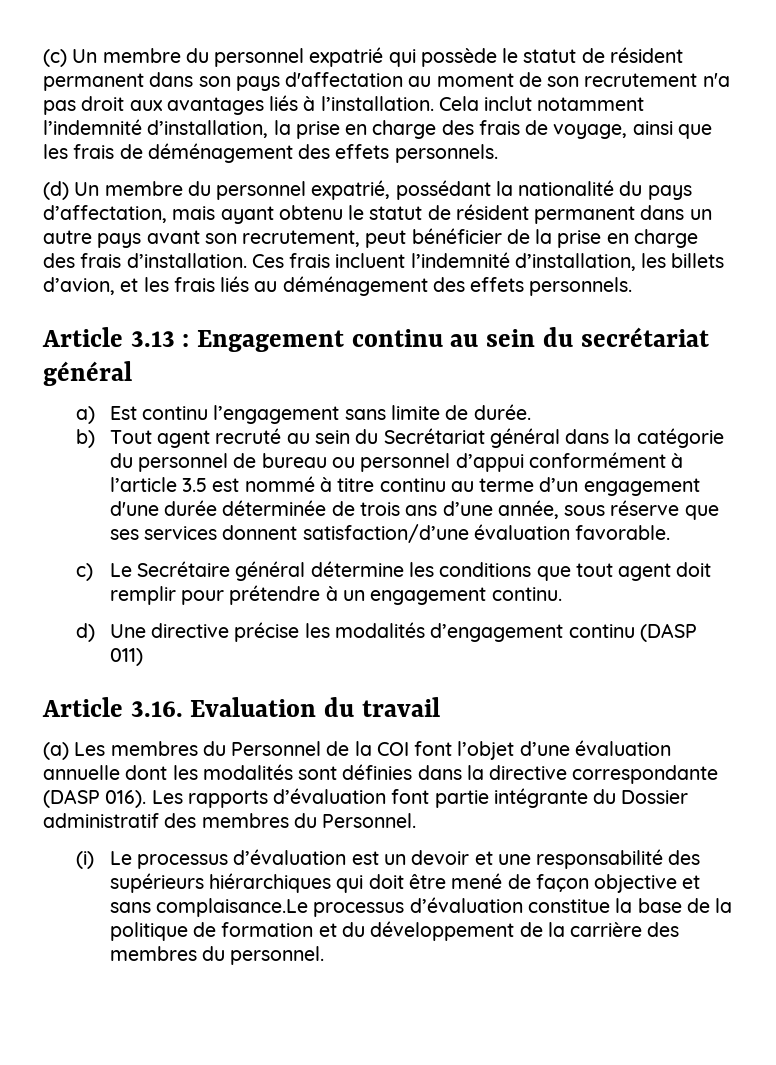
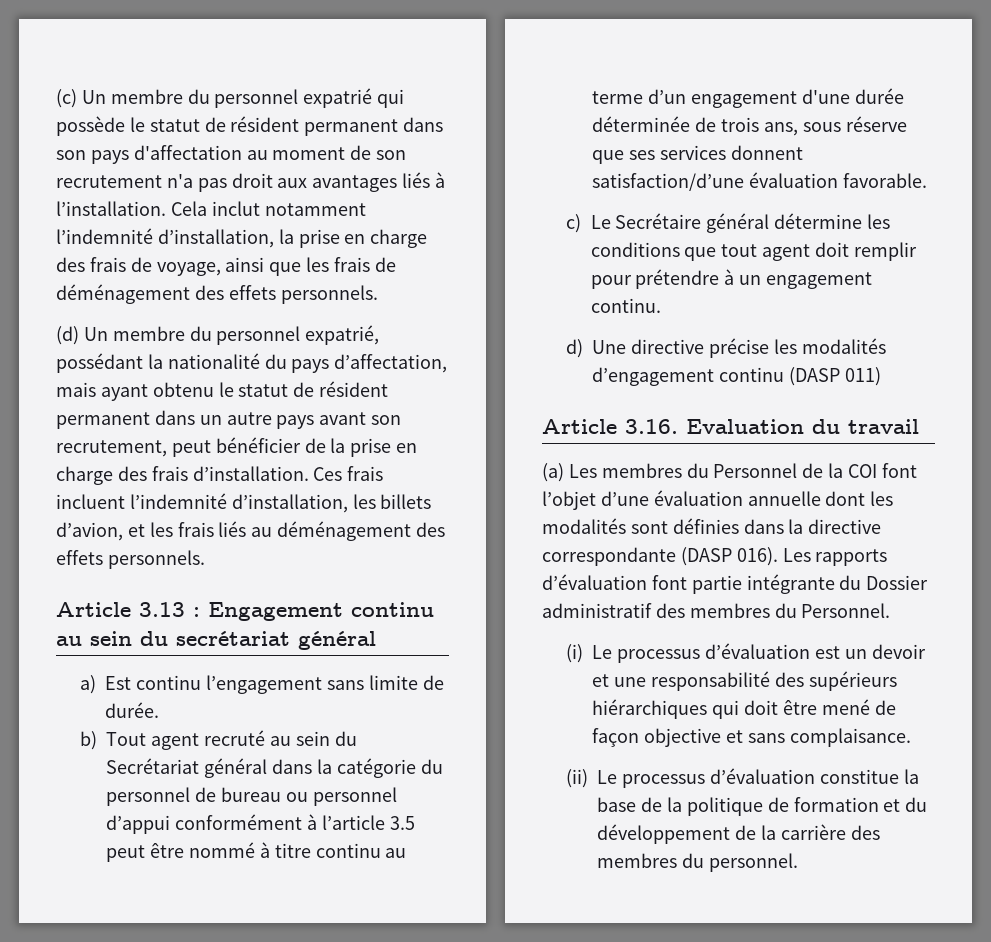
- b) Tout agent recruté au sein du Secrétariat général dans la catégorie du personnel de bureau ou personnel d’appui conformément à l’article 3.5 est nommé à titre continu au terme d’un engagement d'une durée déterminée de trois ans d’une année, sous réserve que ses services donnent satisfaction/d’une évaluation favorable.
+ b) Tout agent recruté au sein du Secrétariat général dans la catégorie du personnel de bureau ou personnel d’appui conformément à l’article 3.5 peut être nommé à titre continu au terme d’un engagement d'une durée déterminée de trois ans, sous réserve que ses services donnent satisfaction/d’une évaluation favorable.
- (i) Le processus d’évaluation est un devoir et une responsabilité des supérieurs hiérarchiques qui doit être mené de façon objective et sans complaisance.Le processus d’évaluation constitue la base de la politique de formation et du développement de la carrière des membres du personnel.
+ (i) Le processus d’évaluation est un devoir et une responsabilité des supérieurs hiérarchiques qui doit être mené de façon objective et sans complaisance.
+ (ii) Le processus d’évaluation constitue la base de la politique de formation et du développement de la carrière des membres du personnel.

